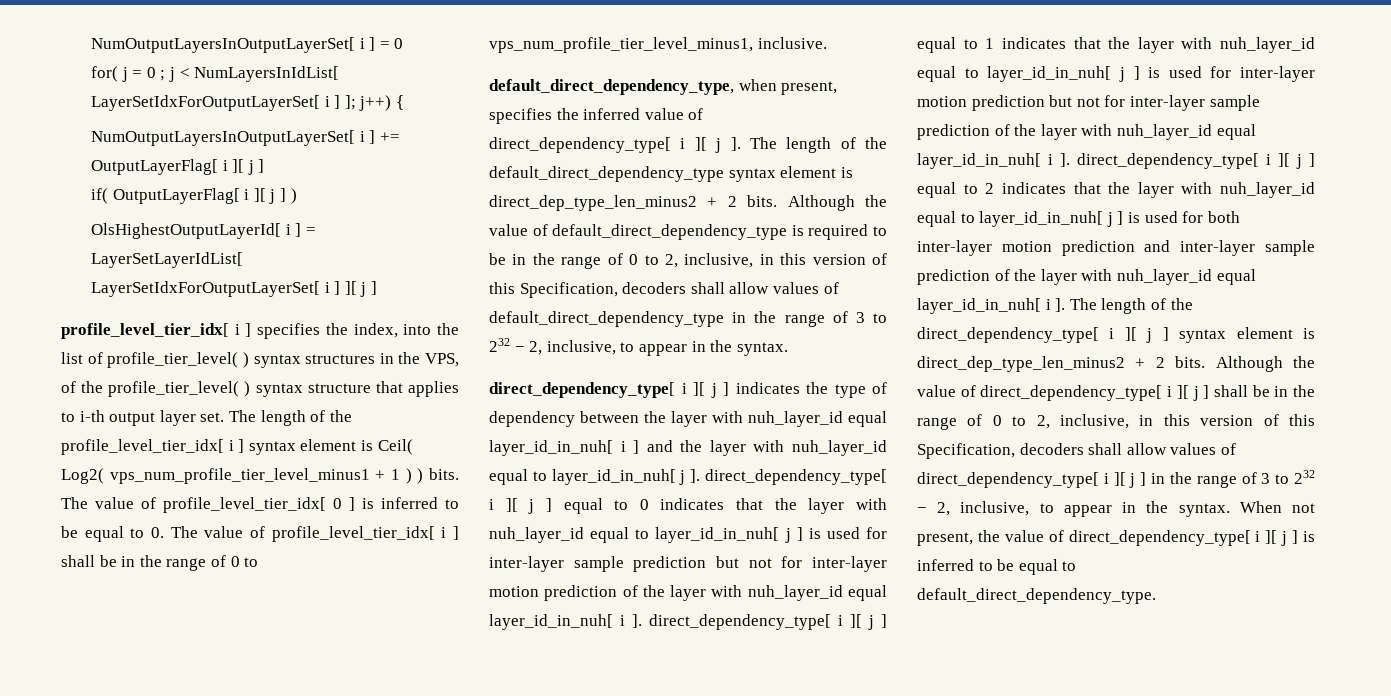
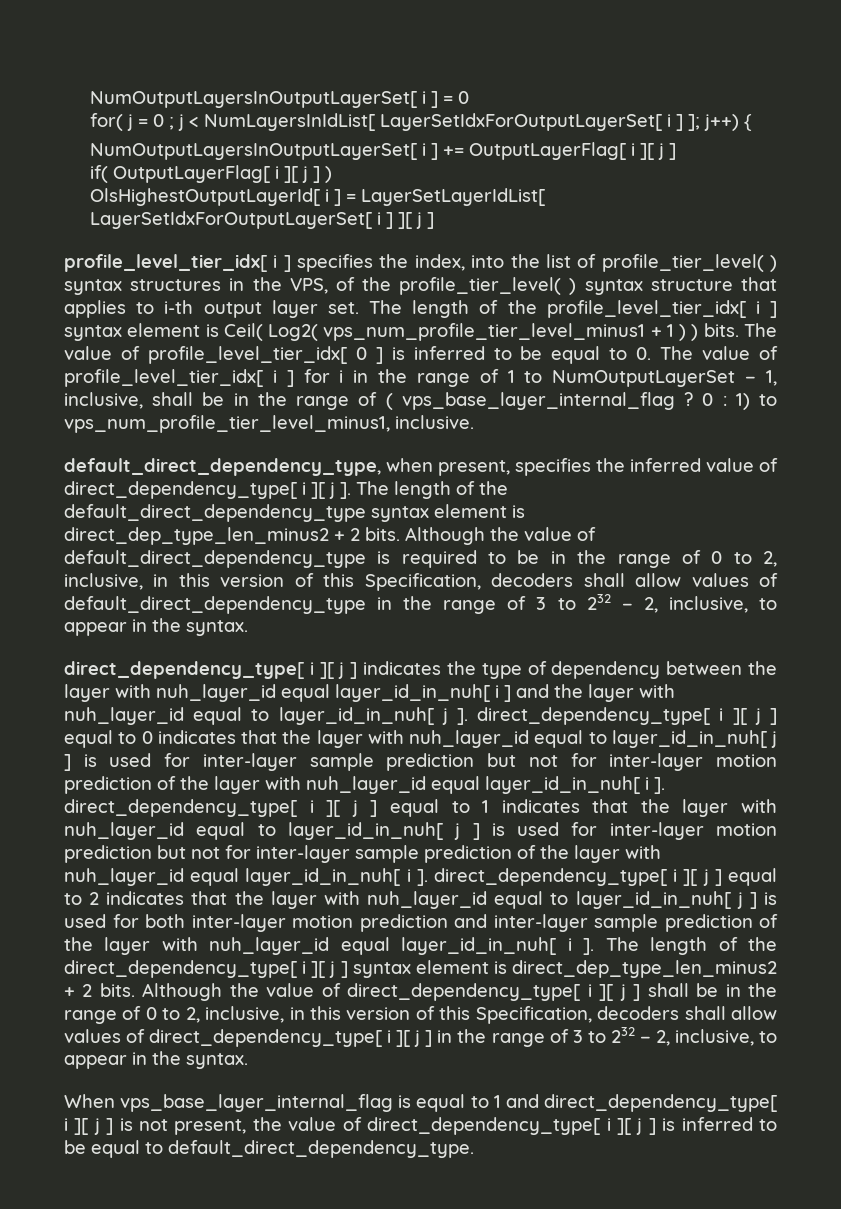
- The value of profile_level_tier_idx[ 0 ] is inferred to be equal to 0. The value of profile_level_tier_idx[ i ] shall be in the range of 0 to vps_num_profile_tier_level_minus1, inclusive.
+ The value of profile_level_tier_idx[ 0 ] is inferred to be equal to 0. The value of profile_level_tier_idx[ i ] for i in the range of 1 to NumOutputLayerSet − 1, inclusive, shall be in the range of ( vps_base_layer_internal_flag ? 0 : 1) to vps_num_profile_tier_level_minus1, inclusive.
- Although the value of direct_dependency_type[ i ][ j ] shall be in the range of 0 to 2, inclusive, in this version of this Specification, decoders shall allow values of direct_dependency_type[ i ][ j ] in the range of 3 to 232 − 2, inclusive, to appear in the syntax. When not present, the value of direct_dependency_type[ i ][ j ] is inferred to be equal to default_direct_dependency_type.
+ Although the value of direct_dependency_type[ i ][ j ] shall be in the range of 0 to 2, inclusive, in this version of this Specification, decoders shall allow values of direct_dependency_type[ i ][ j ] in the range of 3 to 232 − 2, inclusive, to appear in the syntax.
+ When vps_base_layer_internal_flag is equal to 1 and direct_dependency_type[ i ][ j ] is not present, the value of direct_dependency_type[ i ][ j ] is inferred to be equal to default_direct_dependency_type.

